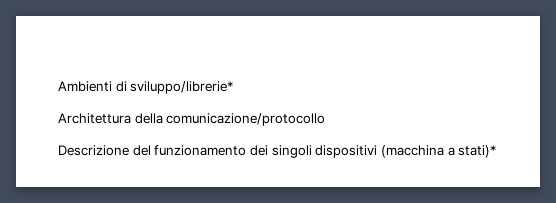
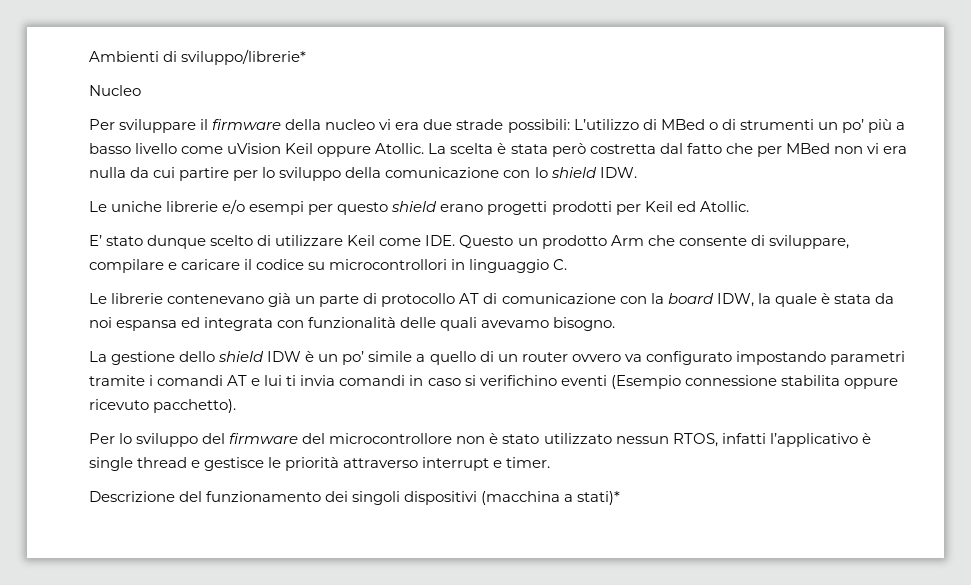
- Architettura della comunicazione/protocollo
+ Nucleo
+ Per sviluppare il firmware della nucleo vi era due strade possibili: L’utilizzo di MBed o di strumenti un po’ più a basso livello come uVision Keil oppure Atollic. La scelta è stata però costretta dal fatto che per MBed non vi era nulla da cui partire per lo sviluppo della comunicazione con lo shield IDW.
+ Le uniche librerie e/o esempi per questo shield erano progetti prodotti per Keil ed Atollic.
+ E’ stato dunque scelto di utilizzare Keil come IDE. Questo un prodotto Arm che consente di sviluppare, compilare e caricare il codice su microcontrollori in linguaggio C.
+ Le librerie contenevano già un parte di protocollo AT di comunicazione con la board IDW, la quale è stata da noi espansa ed integrata con funzionalità delle quali avevamo bisogno.
+ La gestione dello shield IDW è un po’ simile a quello di un router ovvero va configurato impostando parametri tramite i comandi AT e lui ti invia comandi in caso si verifichino eventi (Esempio connessione stabilita oppure ricevuto pacchetto).
+ Per lo sviluppo del firmware del microcontrollore non è stato utilizzato nessun RTOS, infatti l’applicativo è single thread e gestisce le priorità attraverso interrupt e timer.

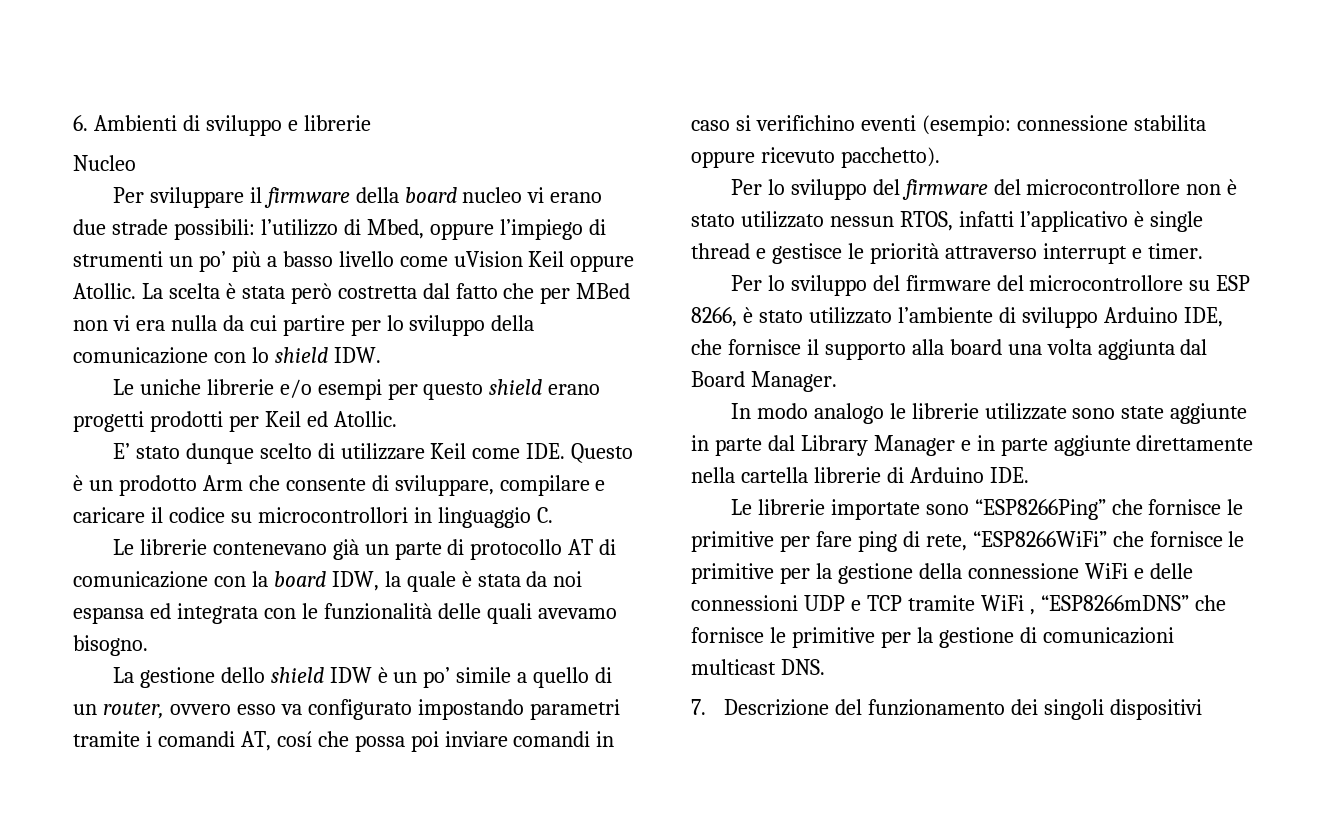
- Ambienti di sviluppo/librerie*
+ 6. Ambienti di sviluppo e librerie
- Per sviluppare il firmware della nucleo vi era due strade possibili: L’utilizzo di MBed o di strumenti un po’ più a basso livello come uVision Keil oppure Atollic.
+ Per sviluppare il firmware della board nucleo vi erano due strade possibili: l’utilizzo di Mbed, oppure l’impiego di strumenti un po’ più a basso livello come uVision Keil oppure Atollic.
- E’ stato dunque scelto di utilizzare Keil come IDE. Questo un prodotto Arm che consente di sviluppare, compilare e caricare il codice su microcontrollori in linguaggio C.
+ E’ stato dunque scelto di utilizzare Keil come IDE. Questo è un prodotto Arm che consente di sviluppare, compilare e caricare il codice su microcontrollori in linguaggio C.
- Le librerie contenevano già un parte di protocollo AT di comunicazione con la board IDW, la quale è stata da noi espansa ed integrata con funzionalità delle quali avevamo bisogno.
+ Le librerie contenevano già un parte di protocollo AT di comunicazione con la board IDW, la quale è stata da noi espansa ed integrata con le funzionalità delle quali avevamo bisogno.
- La gestione dello shield IDW è un po’ simile a quello di un router ovvero va configurato impostando parametri tramite i comandi AT e lui ti invia comandi in caso si verifichino eventi (Esempio connessione stabilita oppure ricevuto pacchetto).
+ La gestione dello shield IDW è un po’ simile a quello di un router, ovvero esso va configurato impostando parametri tramite i comandi AT, cosí che possa poi inviare comandi in caso si verifichino eventi (esempio: connessione stabilita oppure ricevuto pacchetto).
- Descrizione del funzionamento dei singoli dispositivi (macchina a stati)*
+ Per lo sviluppo del firmware del microcontrollore su ESP 8266, è stato utilizzato l’ambiente di sviluppo Arduino IDE, che fornisce il supporto alla board una volta aggiunta dal Board Manager.
+ In modo analogo le librerie utilizzate sono state aggiunte in parte dal Library Manager e in parte aggiunte direttamente nella cartella librerie di Arduino IDE.
+ Le librerie importate sono “ESP8266Ping” che fornisce le primitive per fare ping di rete, “ESP8266WiFi” che fornisce le primitive per la gestione della connessione WiFi e delle connessioni UDP e TCP tramite WiFi , “ESP8266mDNS” che fornisce le primitive per la gestione di comunicazioni multicast DNS.
+ 7. Descrizione del funzionamento dei singoli dispositivi

